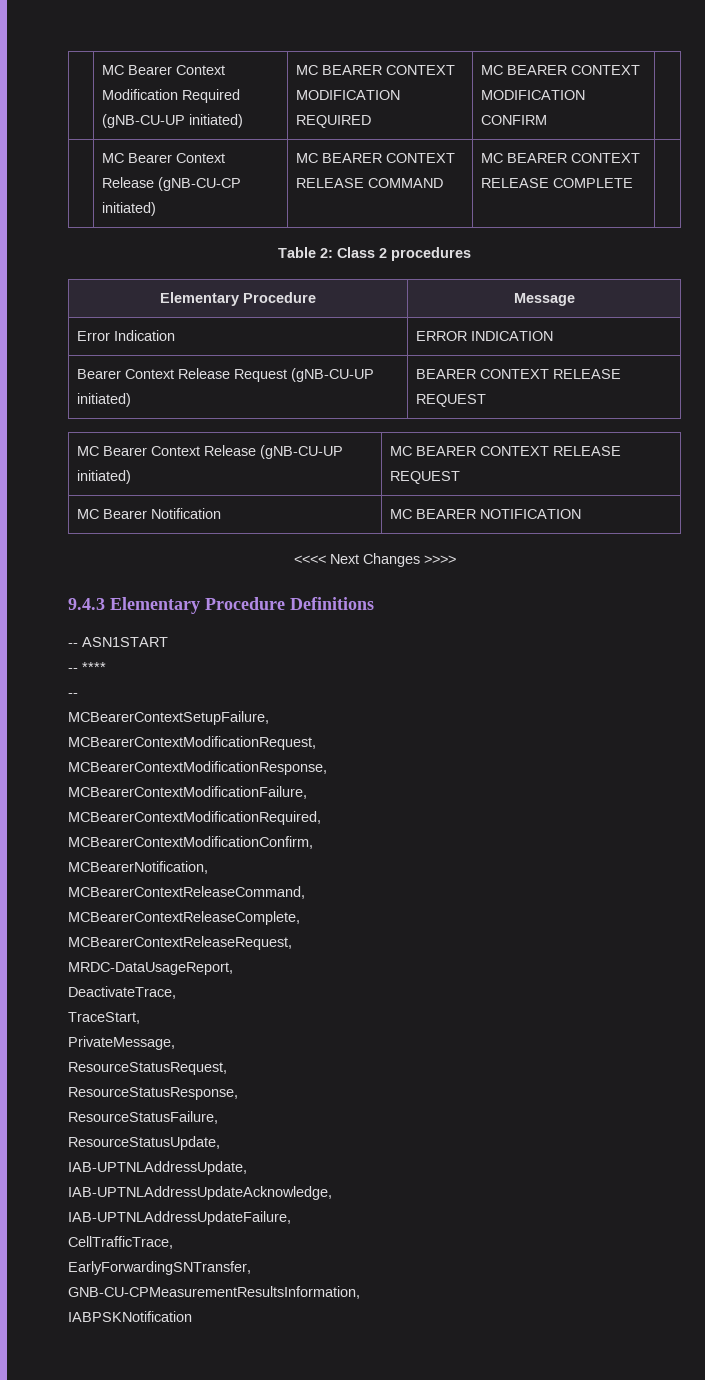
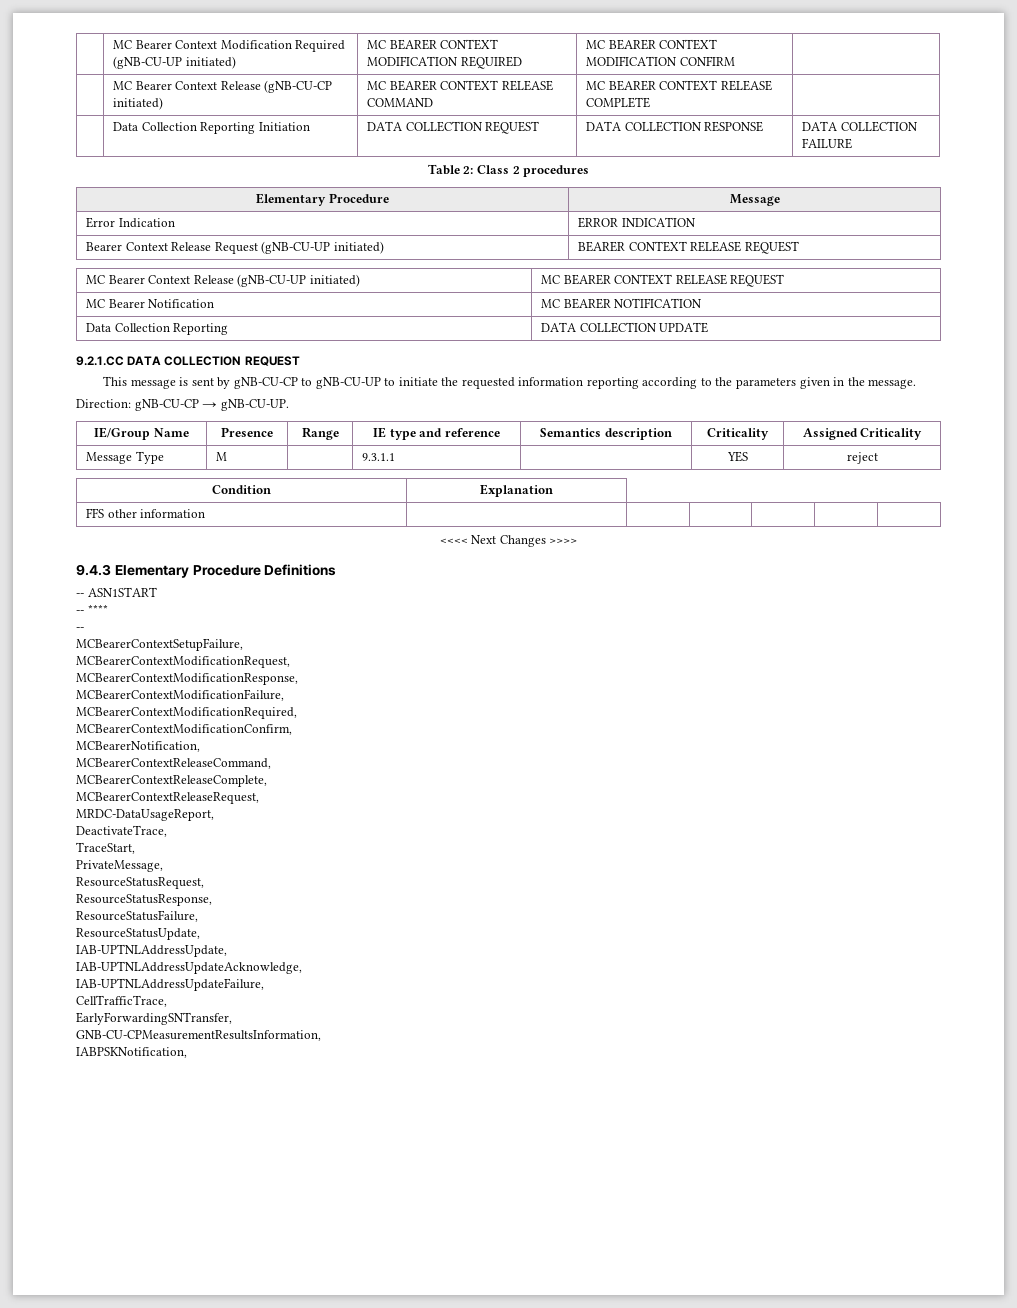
+ | Data Collection Reporting Initiation | DATA COLLECTION REQUEST | DATA COLLECTION RESPONSE | DATA COLLECTION FAILURE
+ Data Collection Reporting | DATA COLLECTION UPDATE
+ 9.2.1.CC DATA COLLECTION REQUEST
+ This message is sent by gNB-CU-CP to gNB-CU-UP to initiate the requested information reporting according to the parameters given in the message.
+ Direction: gNB-CU-CP → gNB-CU-UP.
+ IE/Group Name | Presence | Range | IE type and reference | Semantics description | Criticality | Assigned Criticality
+ Message Type | M | | 9.3.1.1 | | YES | reject
+ Condition | Explanation
+ FFS other information | | | | | |
- IABPSKNotification
+ IABPSKNotification,

